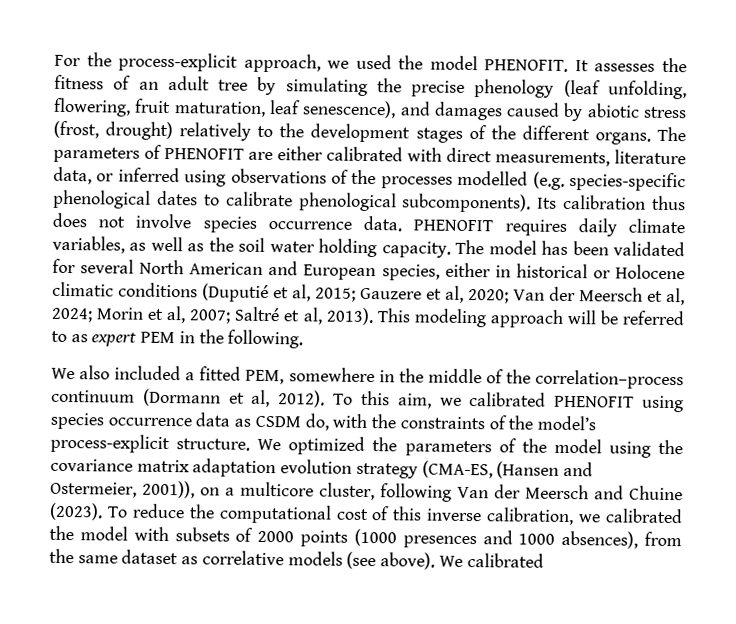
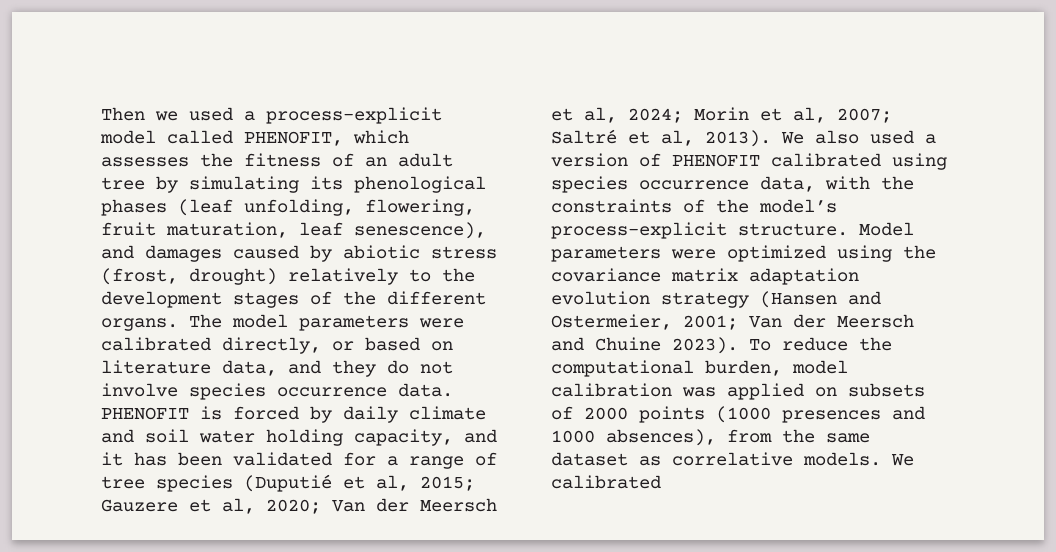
- For the process-explicit approach, we used the model PHENOFIT. It assesses the fitness of an adult tree by simulating the precise phenology (leaf unfolding, flowering, fruit maturation, leaf senescence), and damages caused by abiotic stress (frost, drought) relatively to the development stages of the different organs.
+ Then we used a process-explicit model called PHENOFIT, which assesses the fitness of an adult tree by simulating its phenological phases (leaf unfolding, flowering, fruit maturation, leaf senescence), and damages caused by abiotic stress (frost, drought) relatively to the development stages of the different organs.
- The parameters of PHENOFIT are either calibrated with direct measurements, literature data, or inferred using observations of the processes modelled (e.g. species-specific phenological dates to calibrate phenological subcomponents). Its calibration thus does not involve species occurrence data.
+ The model parameters were calibrated directly, or based on literature data, and they do not involve species occurrence data.
- PHENOFIT requires daily climate variables, as well as the soil water holding capacity. The model has been validated for several North American and European species, either in historical or Holocene climatic conditions (Duputié et al, 2015; Gauzere et al, 2020; Van der Meersch et al, 2024; Morin et al, 2007; Saltré et al, 2013).
+ PHENOFIT is forced by daily climate and soil water holding capacity, and it has been validated for a range of tree species (Duputié et al, 2015; Gauzere et al, 2020; Van der Meersch et al, 2024; Morin et al, 2007; Saltré et al, 2013).
- This modeling approach will be referred to as expert PEM in the following.
- We also included a fitted PEM, somewhere in the middle of the correlation–process continuum (Dormann et al, 2012). To this aim, we calibrated PHENOFIT using species occurrence data as CSDM do, with the constraints of the model’s process-explicit structure.
+ We also used a version of PHENOFIT calibrated using species occurrence data, with the constraints of the model’s process-explicit structure.
- We optimized the parameters of the model using the covariance matrix adaptation evolution strategy (CMA-ES, (Hansen and Ostermeier, 2001)), on a multicore cluster, following Van der Meersch and Chuine (2023).
+ Model parameters were optimized using the covariance matrix adaptation evolution strategy (Hansen and Ostermeier, 2001; Van der Meersch and Chuine 2023).
- To reduce the computational cost of this inverse calibration, we calibrated the model with subsets of 2000 points (1000 presences and 1000 absences), from the same dataset as correlative models (see above).
+ To reduce the computational burden, model calibration was applied on subsets of 2000 points (1000 presences and 1000 absences), from the same dataset as correlative models.

